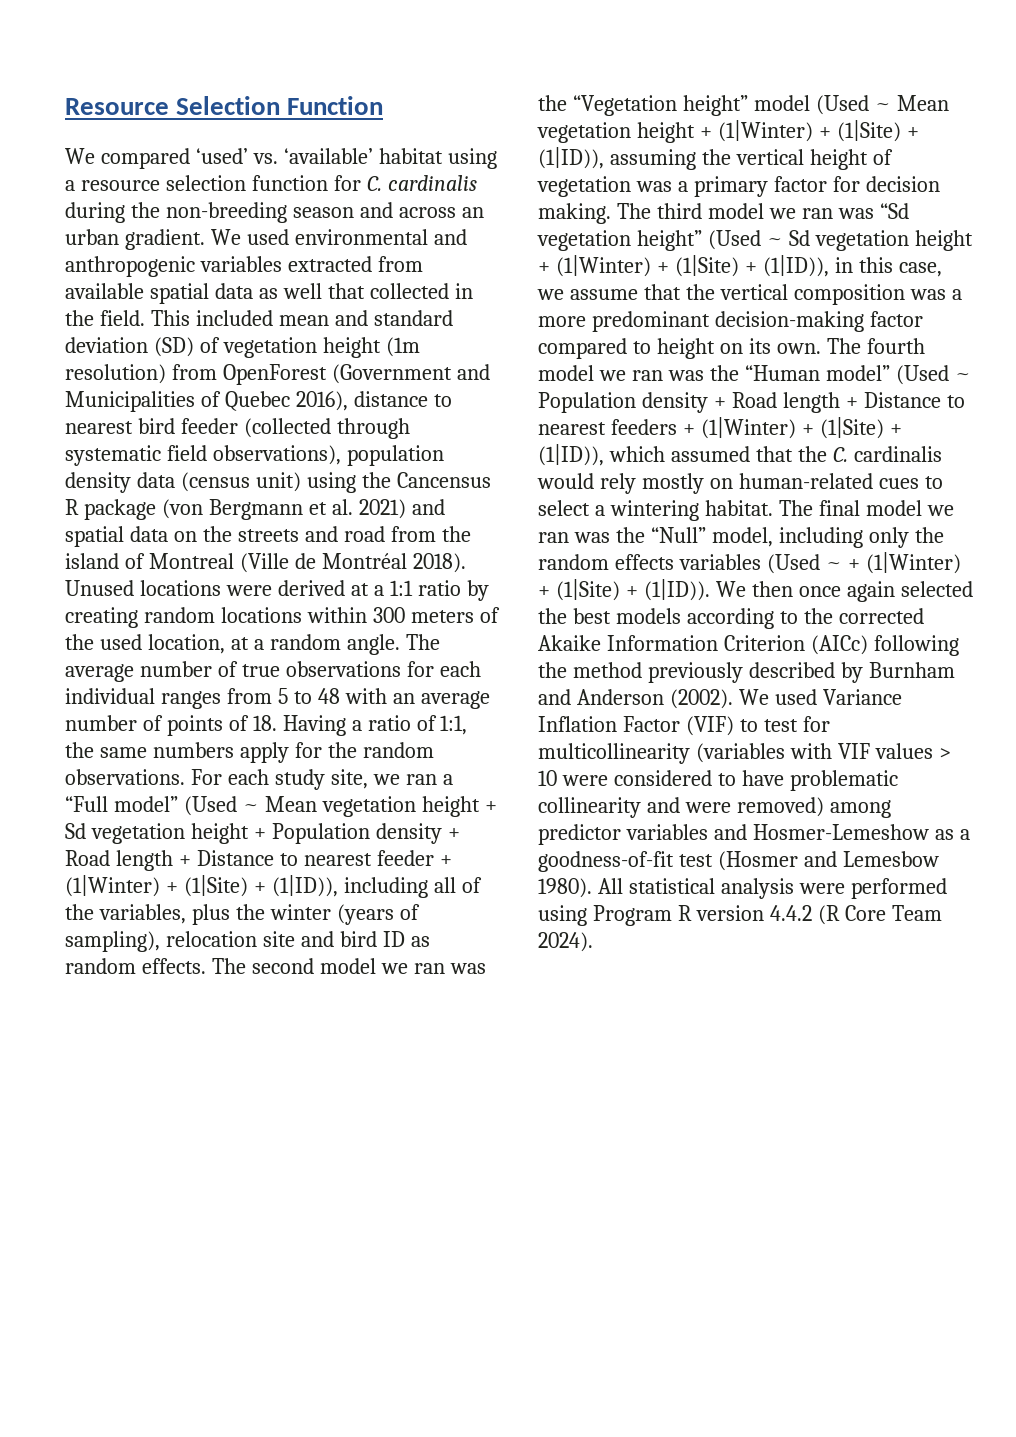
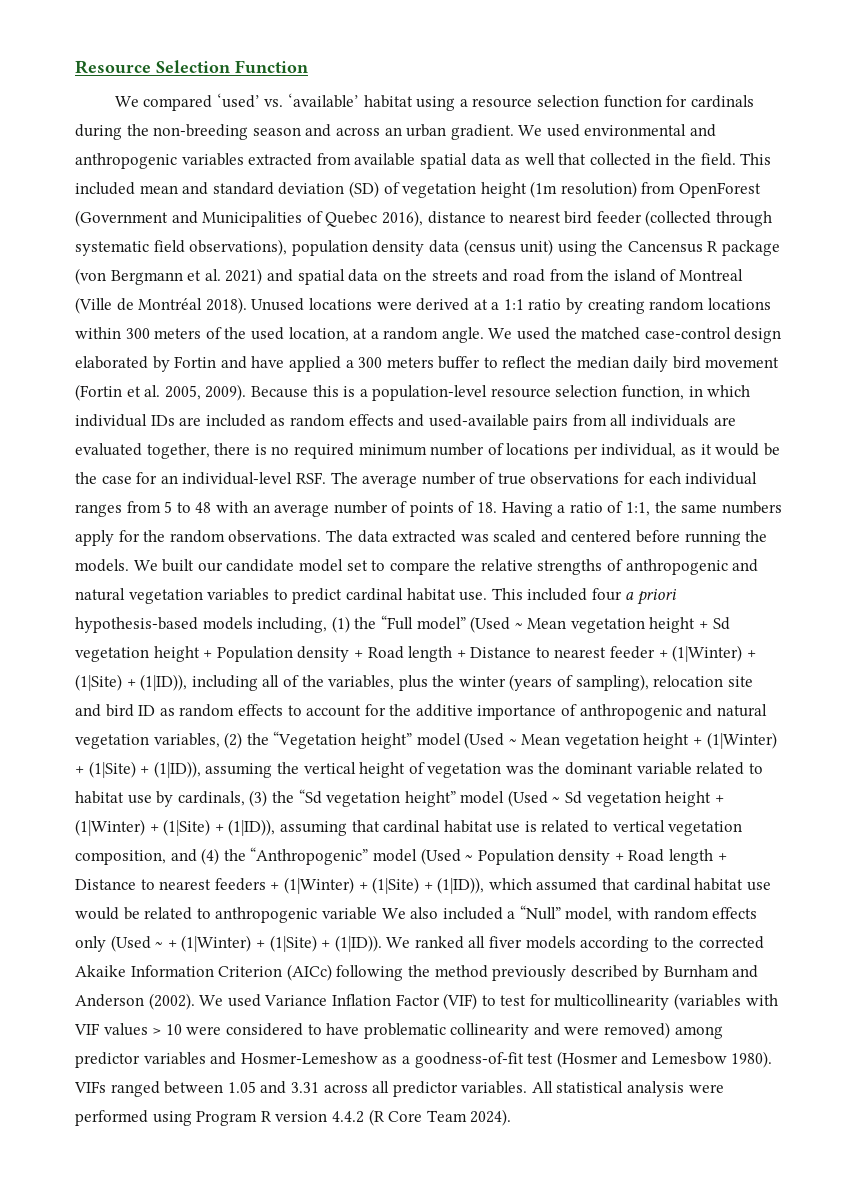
- We compared ‘used’ vs. ‘available’ habitat using a resource selection function for C. cardinalis during the non-breeding season and across an urban gradient.
+ We compared ‘used’ vs. ‘available’ habitat using a resource selection function for cardinals during the non-breeding season and across an urban gradient.
- The average number of true observations for each individual ranges from 5 to 48 with an average number of points of 18. Having a ratio of 1:1, the same numbers apply for the random observations.
+ We used the matched case-control design elaborated by Fortin and have applied a 300 meters buffer to reflect the median daily bird movement (Fortin et al. 2005, 2009). Because this is a population-level resource selection function, in which individual IDs are included as random effects and used-available pairs from all individuals are evaluated together, there is no required minimum number of locations per individual, as it would be the case for an individual-level RSF. The average number of true observations for each individual ranges from 5 to 48 with an average number of points of 18. Having a ratio of 1:1, the same numbers apply for the random observations.
- For each study site, we ran a “Full model” (Used ~ Mean vegetation height + Sd vegetation height + Population density + Road length + Distance to nearest feeder + (1|Winter) + (1|Site) + (1|ID)), including all of the variables, plus the winter (years of sampling), relocation site and bird ID as random effects. The second model we ran was the “Vegetation height” model (Used ~ Mean vegetation height + (1|Winter) + (1|Site) + (1|ID)), assuming the vertical height of vegetation was a primary factor for decision making. The third model we ran was “Sd vegetation height” (Used ~ Sd vegetation height + (1|Winter) + (1|Site) + (1|ID)), in this case, we assume that the vertical composition was a more predominant decision-making factor compared to height on its own. The fourth model we ran was the “Human model” (Used ~ Population density + Road length + Distance to nearest feeders + (1|Winter) + (1|Site) + (1|ID)), which assumed that the C. cardinalis would rely mostly on human-related cues to select a wintering habitat. The final model we ran was the “Null” model, including only the random effects variables (Used ~ + (1|Winter) + (1|Site) + (1|ID)).
+ The data extracted was scaled and centered before running the models. We built our candidate model set to compare the relative strengths of anthropogenic and natural vegetation variables to predict cardinal habitat use. This included four a priori hypothesis-based models including, (1) the “Full model” (Used ~ Mean vegetation height + Sd vegetation height + Population density + Road length + Distance to nearest feeder + (1|Winter) + (1|Site) + (1|ID)), including all of the variables, plus the winter (years of sampling), relocation site and bird ID as random effects to account for the additive importance of anthropogenic and natural vegetation variables, (2) the “Vegetation height” model (Used ~ Mean vegetation height + (1|Winter) + (1|Site) + (1|ID)), assuming the vertical height of vegetation was the dominant variable related to habitat use by cardinals, (3) the “Sd vegetation height” model (Used ~ Sd vegetation height + (1|Winter) + (1|Site) + (1|ID)), assuming that cardinal habitat use is related to vertical vegetation composition, and (4) the “Anthropogenic” model (Used ~ Population density + Road length + Distance to nearest feeders + (1|Winter) + (1|Site) + (1|ID)), which assumed that cardinal habitat use would be related to anthropogenic variable We also included a “Null” model, with random effects only (Used ~ + (1|Winter) + (1|Site) + (1|ID)).
- We then once again selected the best models according to the corrected Akaike Information Criterion (AICc) following the method previously described by Burnham and Anderson (2002).
+ We ranked all fiver models according to the corrected Akaike Information Criterion (AICc) following the method previously described by Burnham and Anderson (2002).
+ VIFs ranged between 1.05 and 3.31 across all predictor variables.

